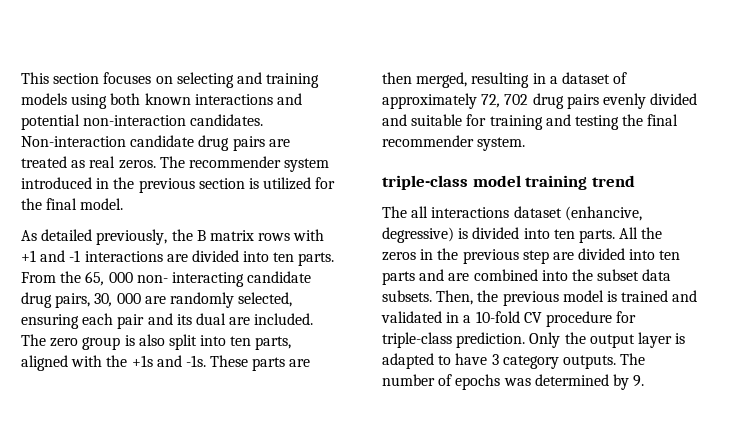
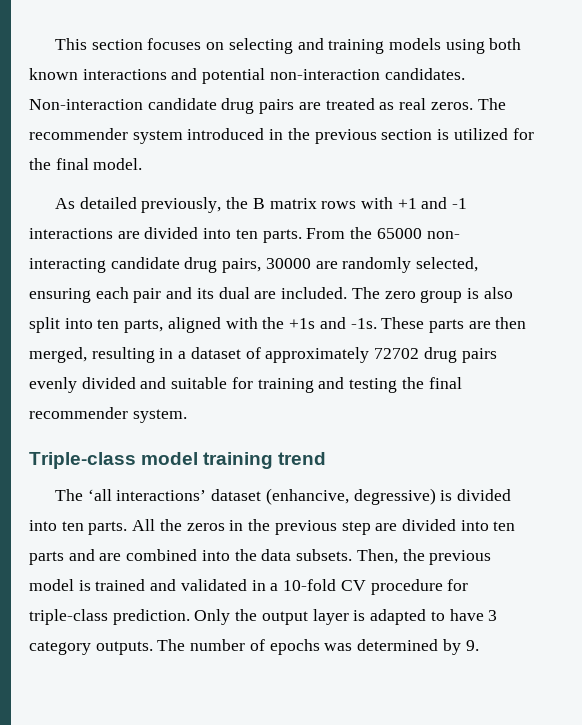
- From the 65, 000 non- interacting candidate drug pairs, 30, 000 are randomly selected, ensuring each pair and its dual are included.
+ From the 65000 non- interacting candidate drug pairs, 30000 are randomly selected, ensuring each pair and its dual are included.
- These parts are then merged, resulting in a dataset of approximately 72, 702 drug pairs evenly divided and suitable for training and testing the final recommender system.
+ These parts are then merged, resulting in a dataset of approximately 72702 drug pairs evenly divided and suitable for training and testing the final recommender system.
- triple-class model training trend
+ Triple-class model training trend
- The all interactions dataset (enhancive, degressive) is divided into ten parts.
+ The ‘all interactions’ dataset (enhancive, degressive) is divided into ten parts.
- All the zeros in the previous step are divided into ten parts and are combined into the subset data subsets.
+ All the zeros in the previous step are divided into ten parts and are combined into the data subsets.

